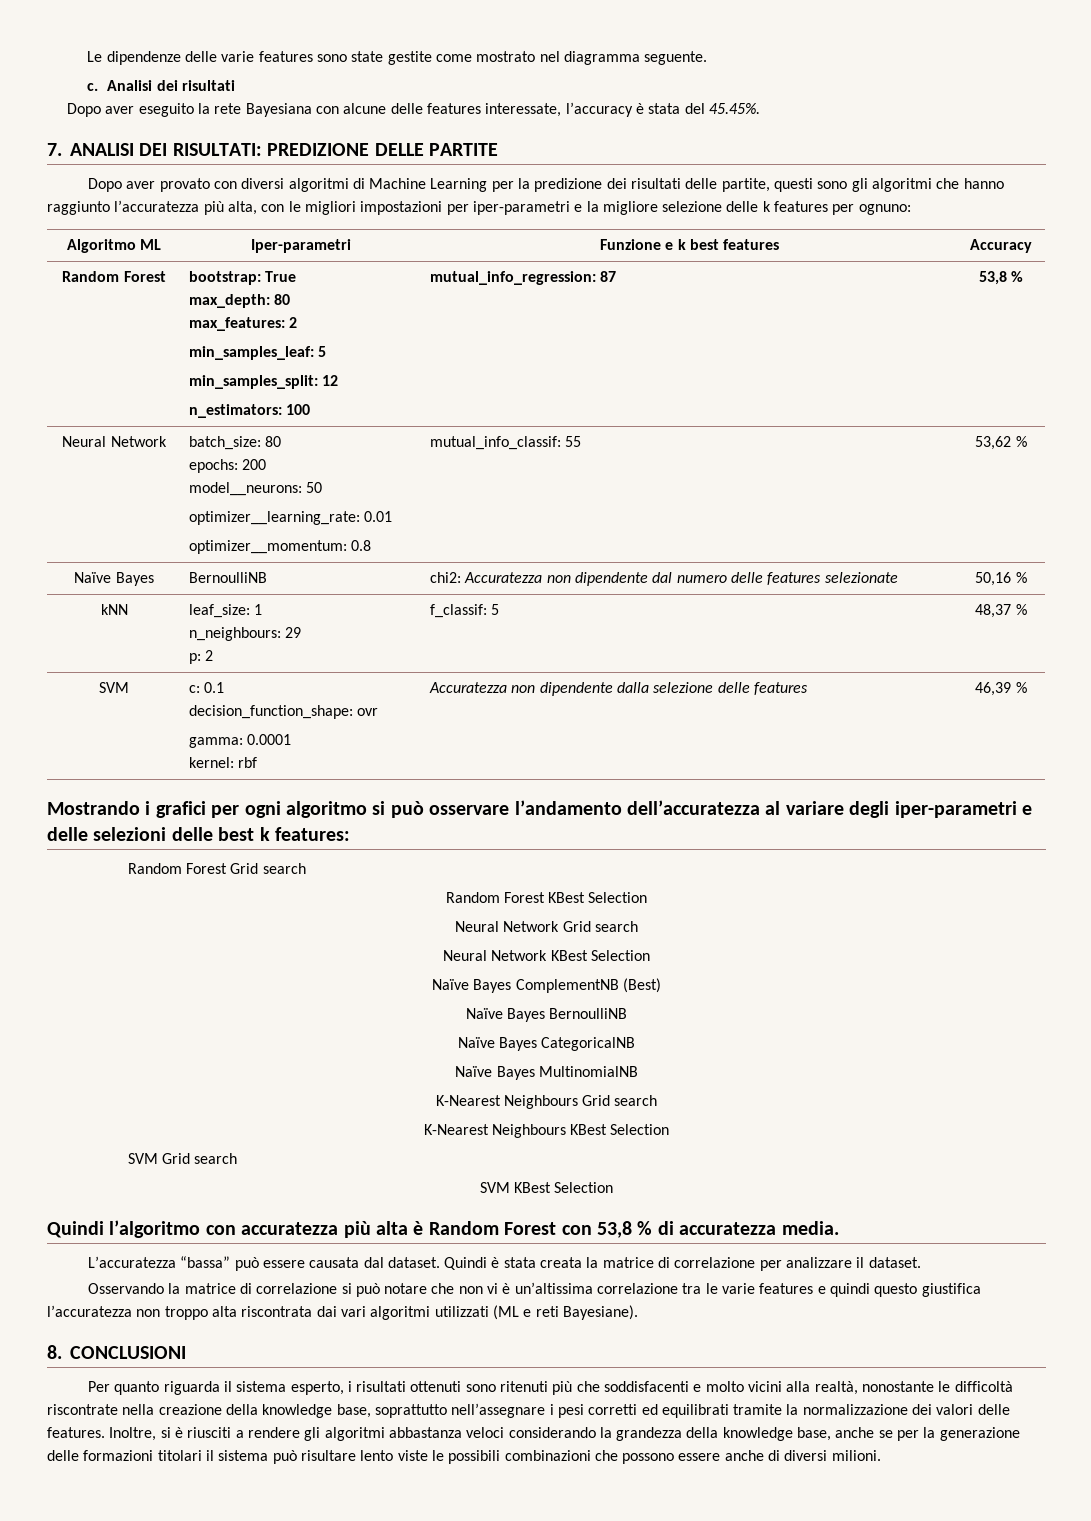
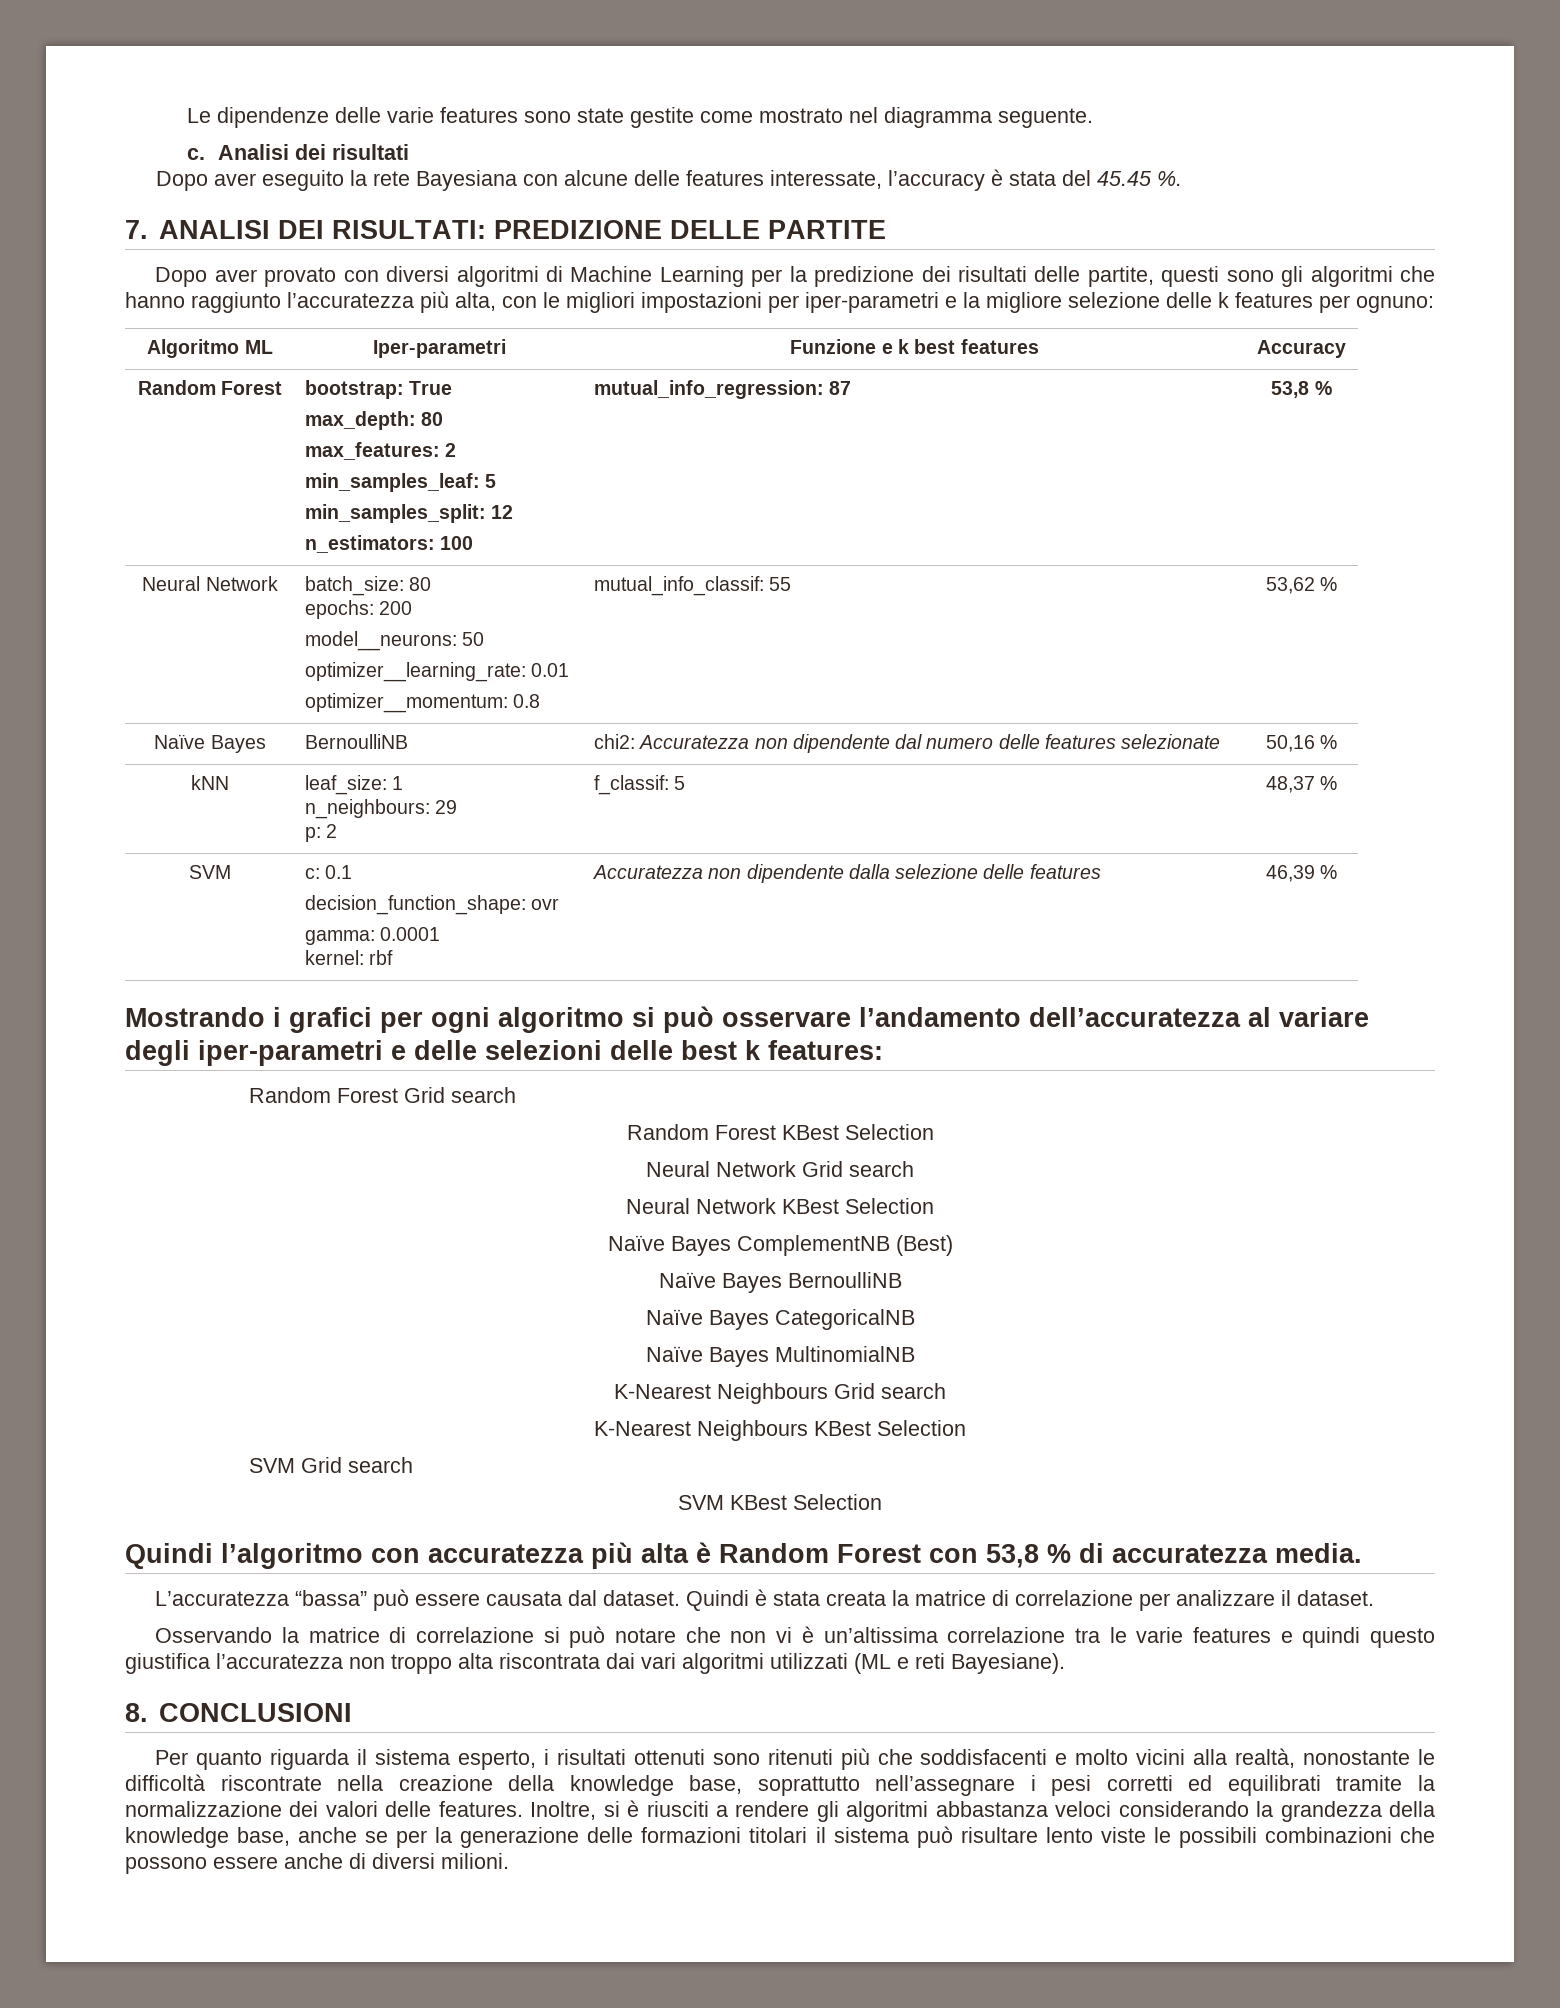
- Dopo aver eseguito la rete Bayesiana con alcune delle features interessate, l’accuracy è stata del 45.45%.
+ Dopo aver eseguito la rete Bayesiana con alcune delle features interessate, l’accuracy è stata del 45.45 %.

